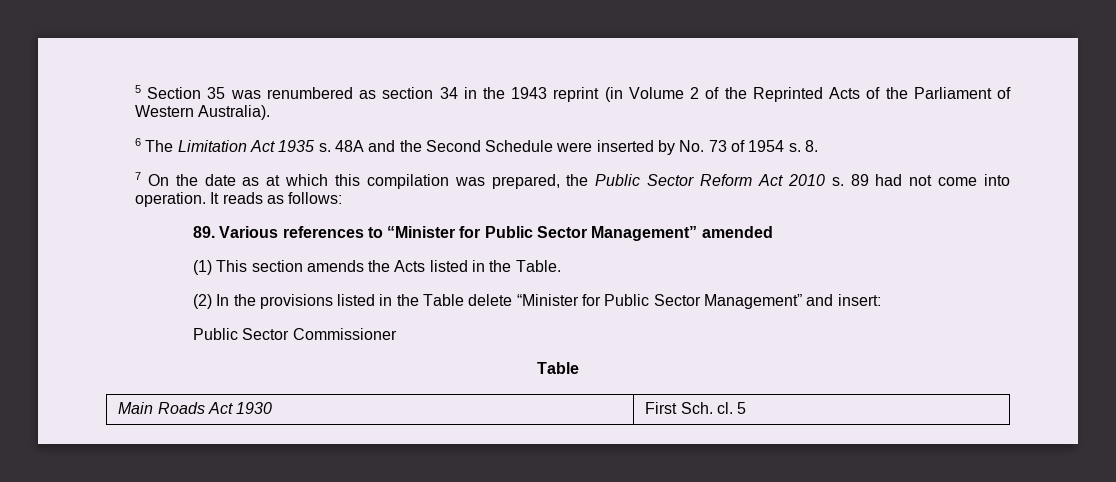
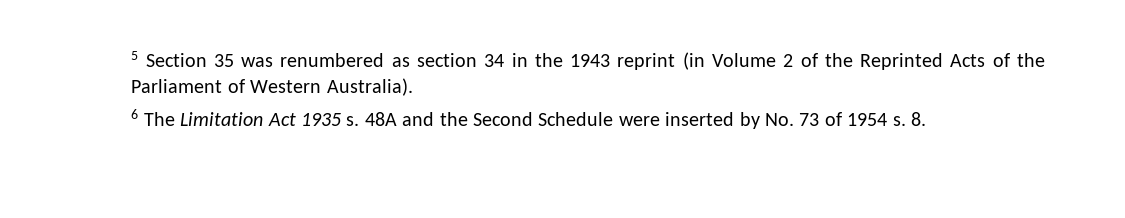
- 7 On the date as at which this compilation was prepared, the Public Sector Reform Act 2010 s. 89 had not come into operation. It reads as follows:
- 89. Various references to “Minister for Public Sector Management” amended
- (1) This section amends the Acts listed in the Table.
- (2) In the provisions listed in the Table delete “Minister for Public Sector Management” and insert:
- Public Sector Commissioner
- Table
- Main Roads Act 1930 | First Sch. cl. 5

